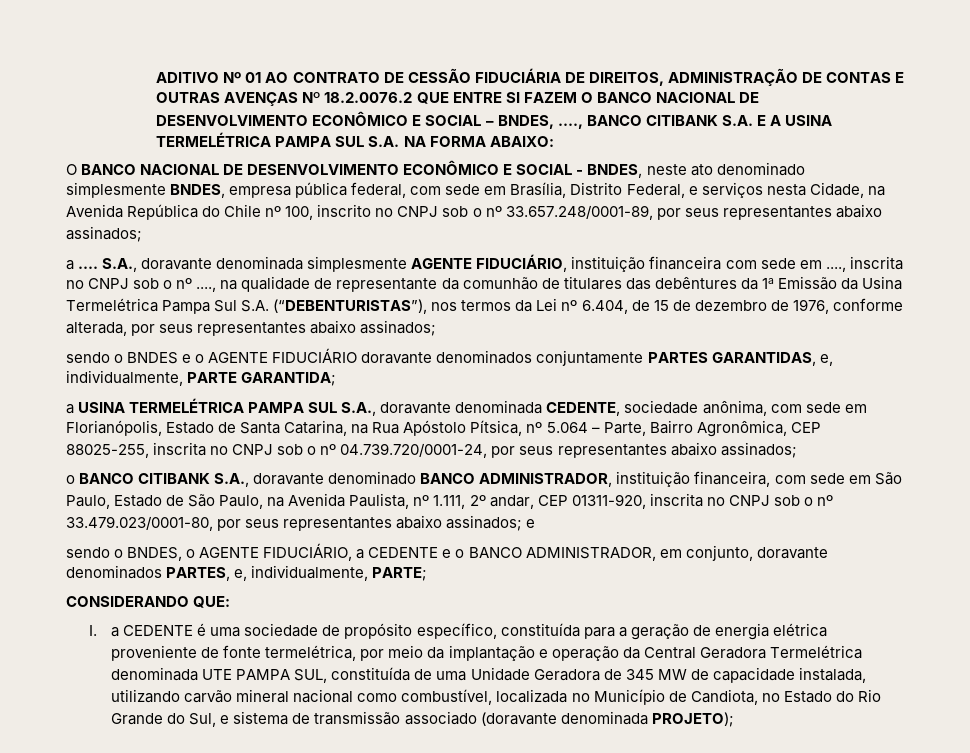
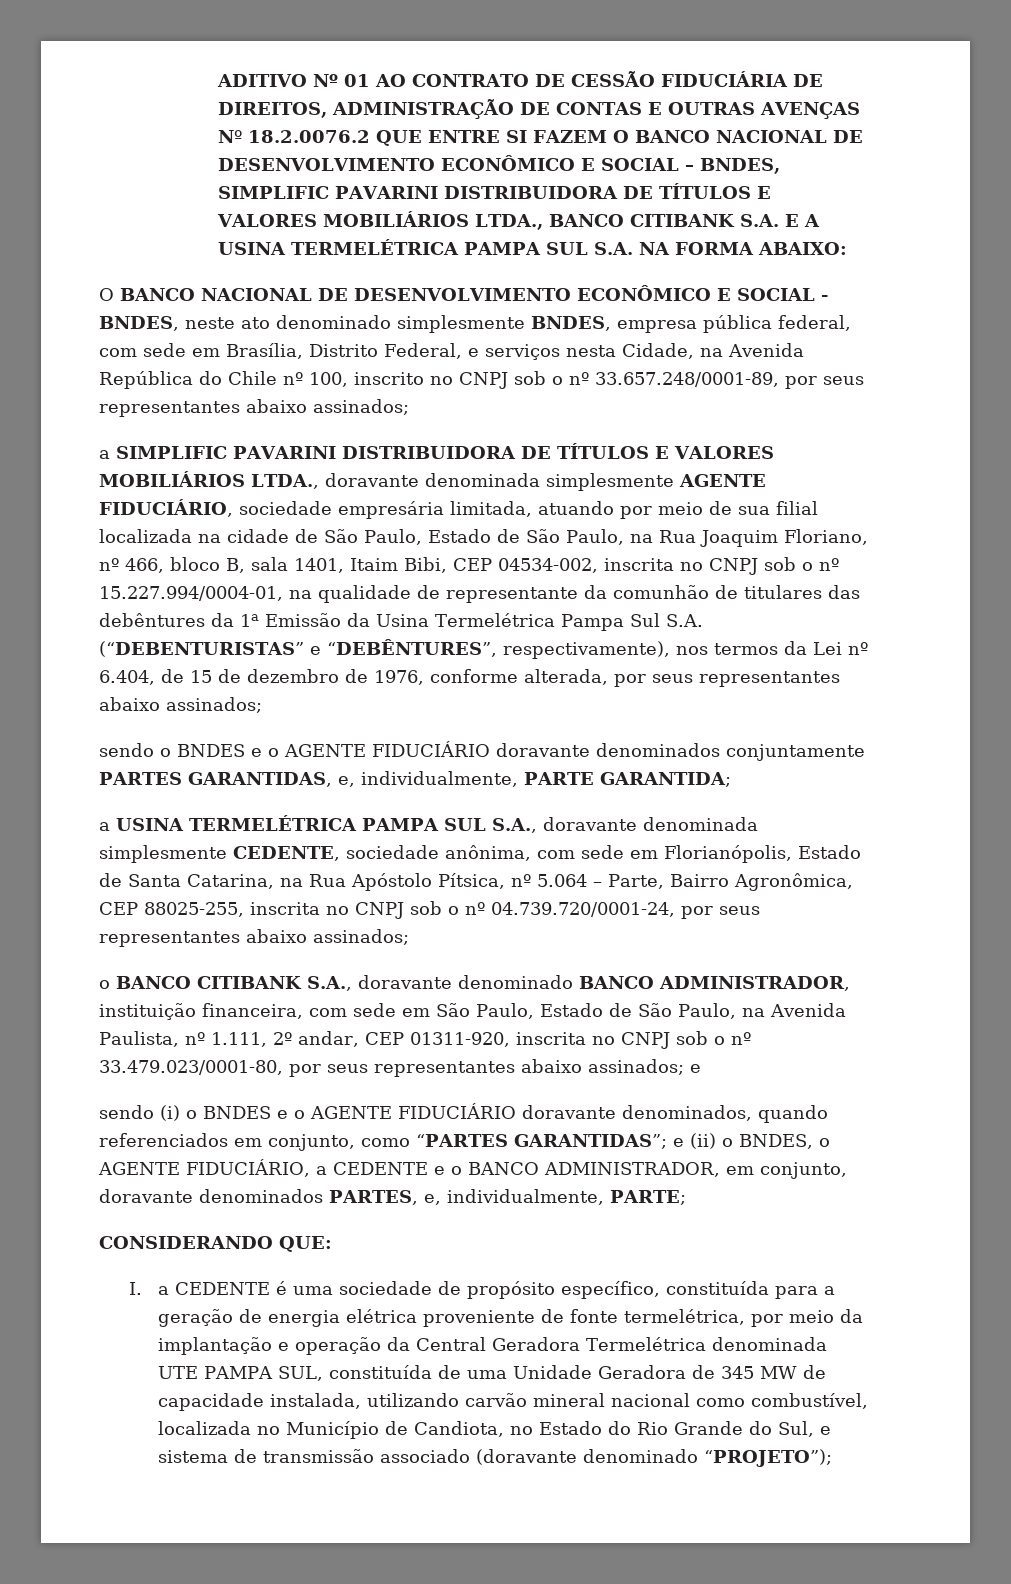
- ADITIVO Nº 01 AO CONTRATO DE CESSÃO FIDUCIÁRIA DE DIREITOS, ADMINISTRAÇÃO DE CONTAS E OUTRAS AVENÇAS Nº 18.2.0076.2 QUE ENTRE SI FAZEM O BANCO NACIONAL DE DESENVOLVIMENTO ECONÔMICO E SOCIAL – BNDES, ...., BANCO CITIBANK S.A. E A USINA TERMELÉTRICA PAMPA SUL S.A. NA FORMA ABAIXO:
+ ADITIVO Nº 01 AO CONTRATO DE CESSÃO FIDUCIÁRIA DE DIREITOS, ADMINISTRAÇÃO DE CONTAS E OUTRAS AVENÇAS Nº 18.2.0076.2 QUE ENTRE SI FAZEM O BANCO NACIONAL DE DESENVOLVIMENTO ECONÔMICO E SOCIAL – BNDES, SIMPLIFIC PAVARINI DISTRIBUIDORA DE TÍTULOS E VALORES MOBILIÁRIOS LTDA., BANCO CITIBANK S.A. E A USINA TERMELÉTRICA PAMPA SUL S.A. NA FORMA ABAIXO:
- a .... S.A., doravante denominada simplesmente AGENTE FIDUCIÁRIO, instituição financeira com sede em ...., inscrita no CNPJ sob o nº ...., na qualidade de representante da comunhão de titulares das debêntures da 1a Emissão da Usina Termelétrica Pampa Sul S.A. (“DEBENTURISTAS”), nos termos da Lei nº 6.404, de 15 de dezembro de 1976, conforme alterada, por seus representantes abaixo assinados;
+ a SIMPLIFIC PAVARINI DISTRIBUIDORA DE TÍTULOS E VALORES MOBILIÁRIOS LTDA., doravante denominada simplesmente AGENTE FIDUCIÁRIO, sociedade empresária limitada, atuando por meio de sua filial localizada na cidade de São Paulo, Estado de São Paulo, na Rua Joaquim Floriano, nº 466, bloco B, sala 1401, Itaim Bibi, CEP 04534-002, inscrita no CNPJ sob o nº 15.227.994/0004-01, na qualidade de representante da comunhão de titulares das debêntures da 1a Emissão da Usina Termelétrica Pampa Sul S.A. (“DEBENTURISTAS” e “DEBÊNTURES”, respectivamente), nos termos da Lei nº 6.404, de 15 de dezembro de 1976, conforme alterada, por seus representantes abaixo assinados;
- a USINA TERMELÉTRICA PAMPA SUL S.A., doravante denominada CEDENTE, sociedade anônima, com sede em Florianópolis, Estado de Santa Catarina, na Rua Apóstolo Pítsica, nº 5.064 – Parte, Bairro Agronômica, CEP 88025-255, inscrita no CNPJ sob o nº 04.739.720/0001-24, por seus representantes abaixo assinados;
+ a USINA TERMELÉTRICA PAMPA SUL S.A., doravante denominada simplesmente CEDENTE, sociedade anônima, com sede em Florianópolis, Estado de Santa Catarina, na Rua Apóstolo Pítsica, nº 5.064 – Parte, Bairro Agronômica, CEP 88025-255, inscrita no CNPJ sob o nº 04.739.720/0001-24, por seus representantes abaixo assinados;
- sendo o BNDES, o AGENTE FIDUCIÁRIO, a CEDENTE e o BANCO ADMINISTRADOR, em conjunto, doravante denominados PARTES, e, individualmente, PARTE;
+ sendo (i) o BNDES e o AGENTE FIDUCIÁRIO doravante denominados, quando referenciados em conjunto, como “PARTES GARANTIDAS”; e (ii) o BNDES, o AGENTE FIDUCIÁRIO, a CEDENTE e o BANCO ADMINISTRADOR, em conjunto, doravante denominados PARTES, e, individualmente, PARTE;
- I. a CEDENTE é uma sociedade de propósito específico, constituída para a geração de energia elétrica proveniente de fonte termelétrica, por meio da implantação e operação da Central Geradora Termelétrica denominada UTE PAMPA SUL, constituída de uma Unidade Geradora de 345 MW de capacidade instalada, utilizando carvão mineral nacional como combustível, localizada no Município de Candiota, no Estado do Rio Grande do Sul, e sistema de transmissão associado (doravante denominada PROJETO);
+ I. a CEDENTE é uma sociedade de propósito específico, constituída para a geração de energia elétrica proveniente de fonte termelétrica, por meio da implantação e operação da Central Geradora Termelétrica denominada UTE PAMPA SUL, constituída de uma Unidade Geradora de 345 MW de capacidade instalada, utilizando carvão mineral nacional como combustível, localizada no Município de Candiota, no Estado do Rio Grande do Sul, e sistema de transmissão associado (doravante denominado “PROJETO”);

